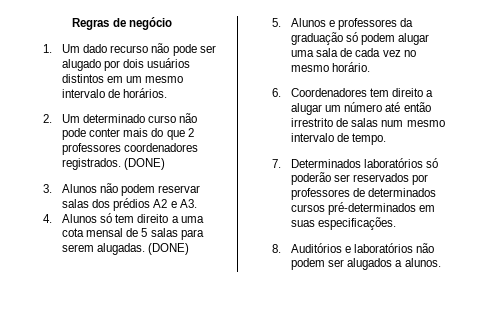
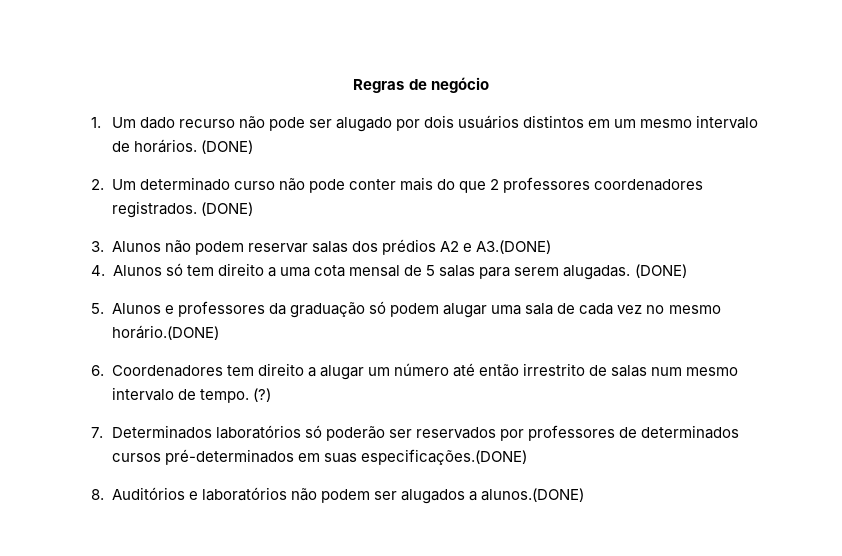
- 1. Um dado recurso não pode ser alugado por dois usuários distintos em um mesmo intervalo de horários.
+ 1. Um dado recurso não pode ser alugado por dois usuários distintos em um mesmo intervalo de horários. (DONE)
- 3. Alunos não podem reservar salas dos prédios A2 e A3.
+ 3. Alunos não podem reservar salas dos prédios A2 e A3.(DONE)
- 5. Alunos e professores da graduação só podem alugar uma sala de cada vez no mesmo horário.
+ 5. Alunos e professores da graduação só podem alugar uma sala de cada vez no mesmo horário.(DONE)
+ (?)
- 7. Determinados laboratórios só poderão ser reservados por professores de determinados cursos pré-determinados em suas especificações.
+ 7. Determinados laboratórios só poderão ser reservados por professores de determinados cursos pré-determinados em suas especificações.(DONE)
- 8. Auditórios e laboratórios não podem ser alugados a alunos.
+ 8. Auditórios e laboratórios não podem ser alugados a alunos.(DONE)

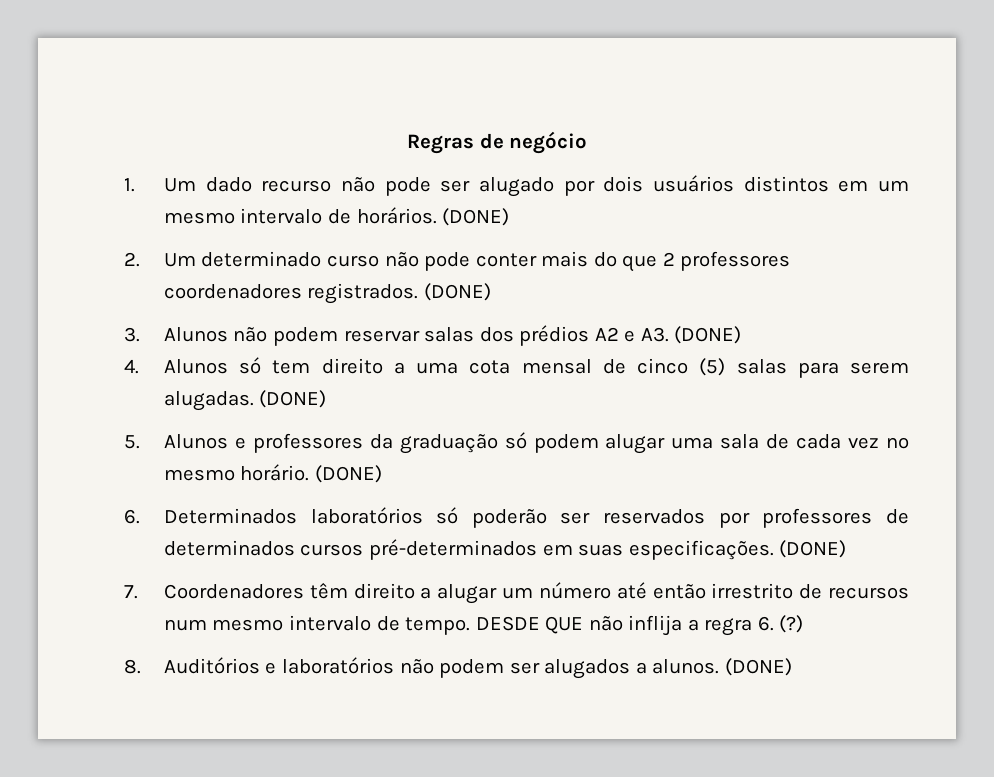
- 3. Alunos não podem reservar salas dos prédios A2 e A3.(DONE)
+ 3. Alunos não podem reservar salas dos prédios A2 e A3. (DONE)
- 4. Alunos só tem direito a uma cota mensal de 5 salas para serem alugadas.
+ 4. Alunos só tem direito a uma cota mensal de cinco (5) salas para serem alugadas.
- 5. Alunos e professores da graduação só podem alugar uma sala de cada vez no mesmo horário.(DONE)
- 6. Coordenadores tem direito a alugar um número até então irrestrito de salas num mesmo intervalo de tempo. (?)
- 7. Determinados laboratórios só poderão ser reservados por professores de determinados cursos pré-determinados em suas especificações.(DONE)
+ 5. Alunos e professores da graduação só podem alugar uma sala de cada vez no mesmo horário. (DONE)
+ 6. Determinados laboratórios só poderão ser reservados por professores de determinados cursos pré-determinados em suas especificações. (DONE)
+ 7. Coordenadores têm direito a alugar um número até então irrestrito de recursos num mesmo intervalo de tempo. DESDE QUE não inflija a regra 6. (?)
- 8. Auditórios e laboratórios não podem ser alugados a alunos.(DONE)
+ 8. Auditórios e laboratórios não podem ser alugados a alunos. (DONE)

